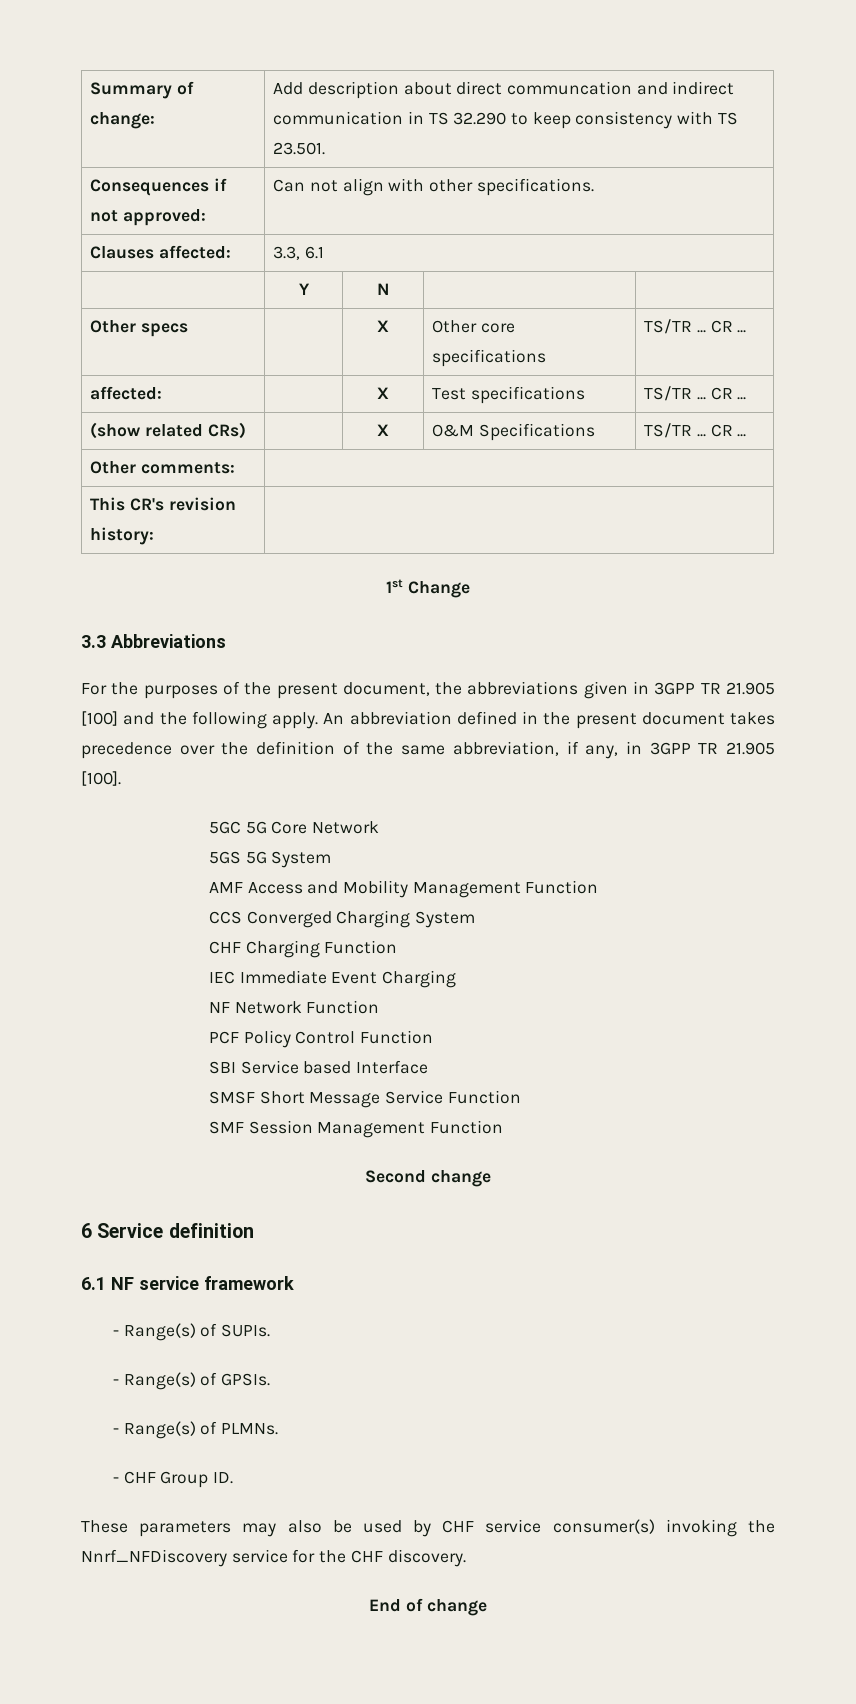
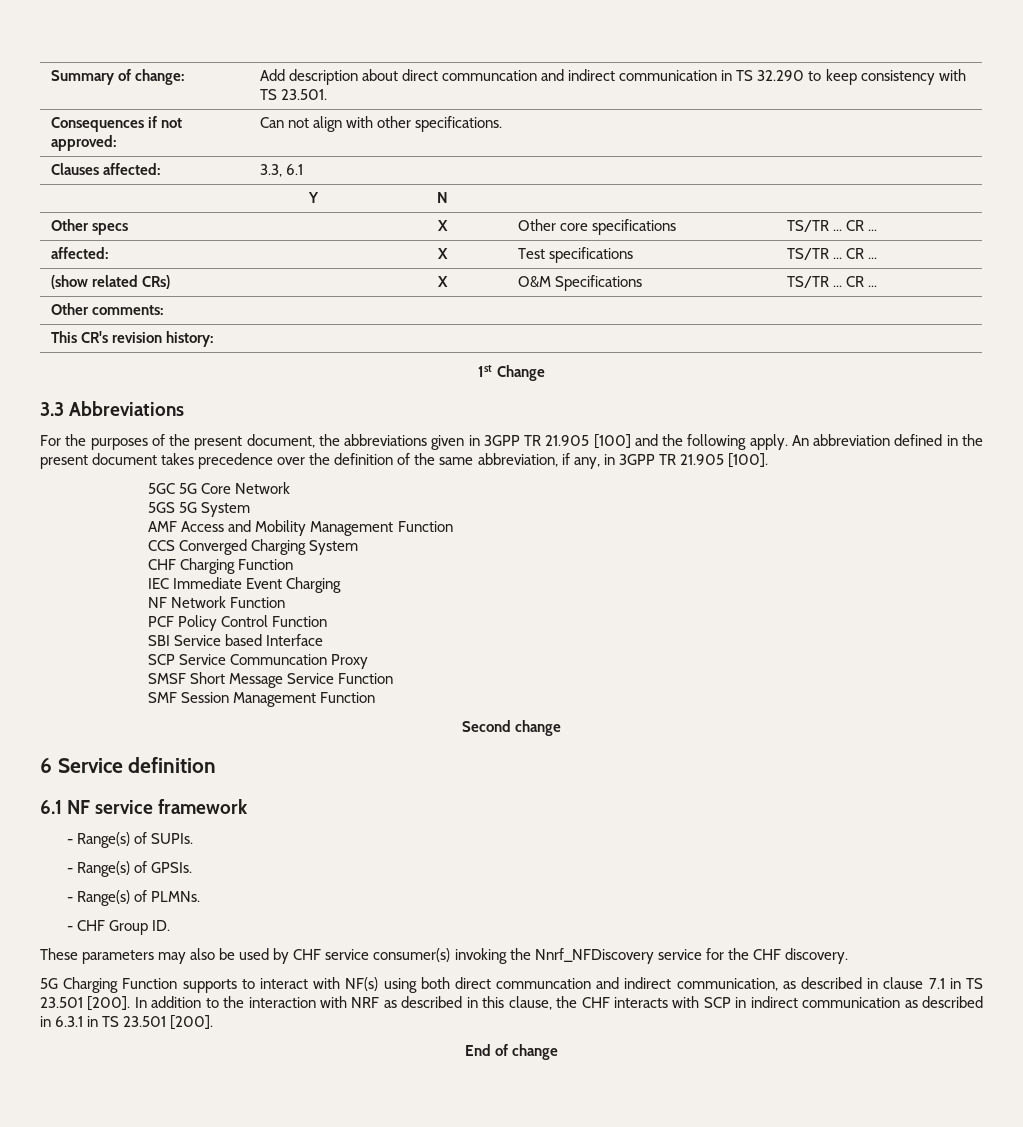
+ SCP Service Communcation Proxy
+ 5G Charging Function supports to interact with NF(s) using both direct communcation and indirect communication, as described in clause 7.1 in TS 23.501 [200]. In addition to the interaction with NRF as described in this clause, the CHF interacts with SCP in indirect communication as described in 6.3.1 in TS 23.501 [200].

